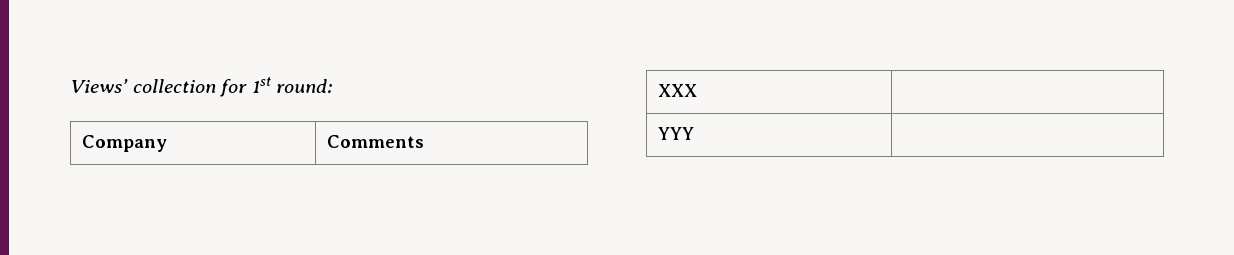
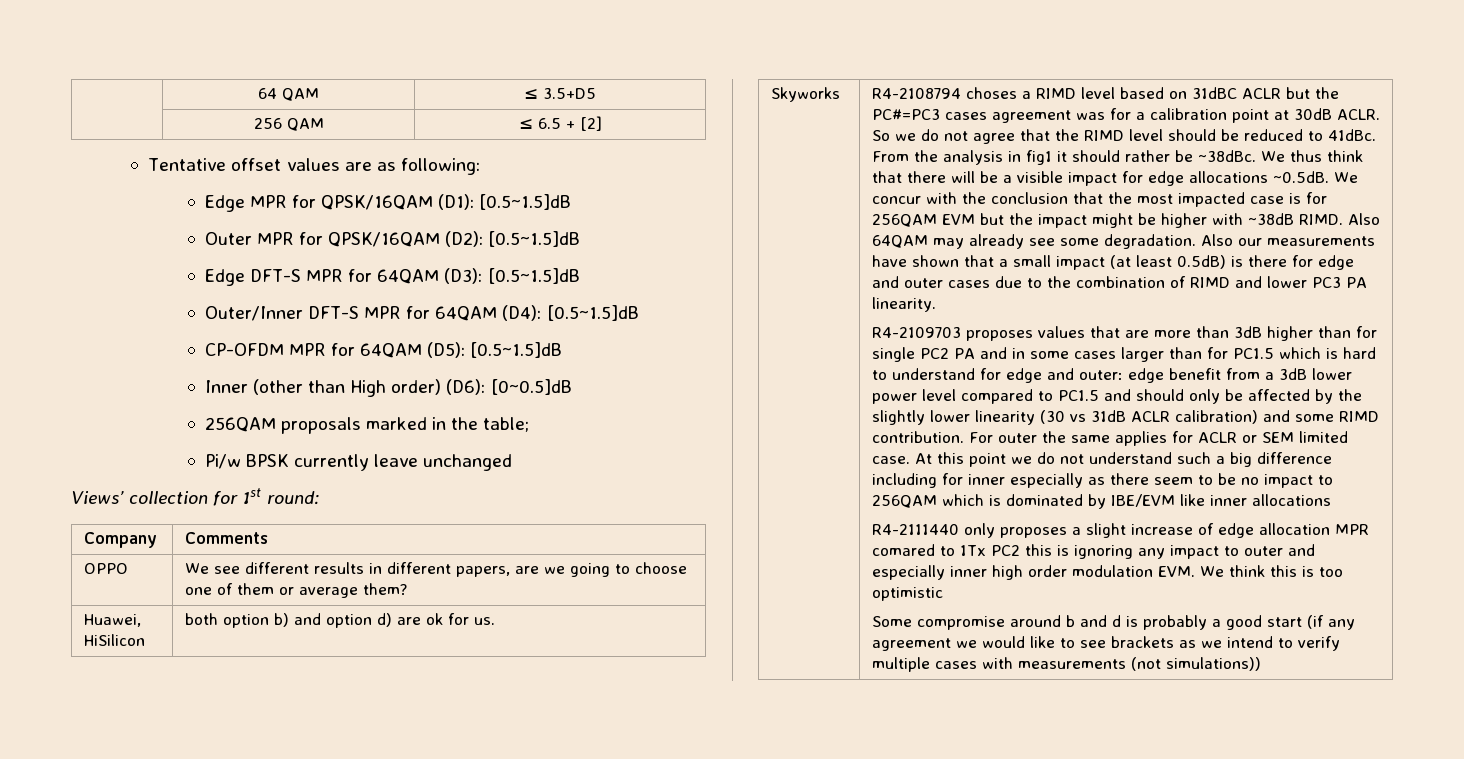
+ | 64 QAM | ≤ 3.5+D5
+ | 256 QAM | ≤ 6.5 + [2]
+ Tentative offset values are as following:
+ Edge MPR for QPSK/16QAM (D1): [0.5~1.5]dB
+ Outer MPR for QPSK/16QAM (D2): [0.5~1.5]dB
+ Edge DFT-S MPR for 64QAM (D3): [0.5~1.5]dB
+ Outer/Inner DFT-S MPR for 64QAM (D4): [0.5~1.5]dB
+ CP-OFDM MPR for 64QAM (D5): [0.5~1.5]dB
+ Inner (other than High order) (D6): [0~0.5]dB
+ 256QAM proposals marked in the table;
+ Pi/w BPSK currently leave unchanged
- XXX |
- YYY |
+ OPPO | We see different results in different papers, are we going to choose one of them or average them?
+ Huawei, HiSilicon | both option b) and option d) are ok for us.
+ Skyworks | R4-2108794 choses a RIMD level based on 31dBC ACLR but the PC#=PC3 cases agreement was for a calibration point at 30dB ACLR. So we do not agree that the RIMD level should be reduced to 41dBc. From the analysis in fig1 it should rather be ~38dBc. We thus think that there will be a visible impact for edge allocations ~0.5dB. We concur with the conclusion that the most impacted case is for 256QAM EVM but the impact might be higher with ~38dB RIMD. Also 64QAM may already see some degradation. Also our measurements have shown that a small impact (at least 0.5dB) is there for edge and outer cases due to the combination of RIMD and lower PC3 PA linearity.
+ R4-2109703 proposes values that are more than 3dB higher than for single PC2 PA and in some cases larger than for PC1.5 which is hard to understand for edge and outer: edge benefit from a 3dB lower power level compared to PC1.5 and should only be affected by the slightly lower linearity (30 vs 31dB ACLR calibration) and some RIMD contribution. For outer the same applies for ACLR or SEM limited case. At this point we do not understand such a big difference including for inner especially as there seem to be no impact to 256QAM which is dominated by IBE/EVM like inner allocations
+ R4-2111440 only proposes a slight increase of edge allocation MPR comared to 1Tx PC2 this is ignoring any impact to outer and especially inner high order modulation EVM. We think this is too optimistic
+ Some compromise around b and d is probably a good start (if any agreement we would like to see brackets as we intend to verify multiple cases with measurements (not simulations))

